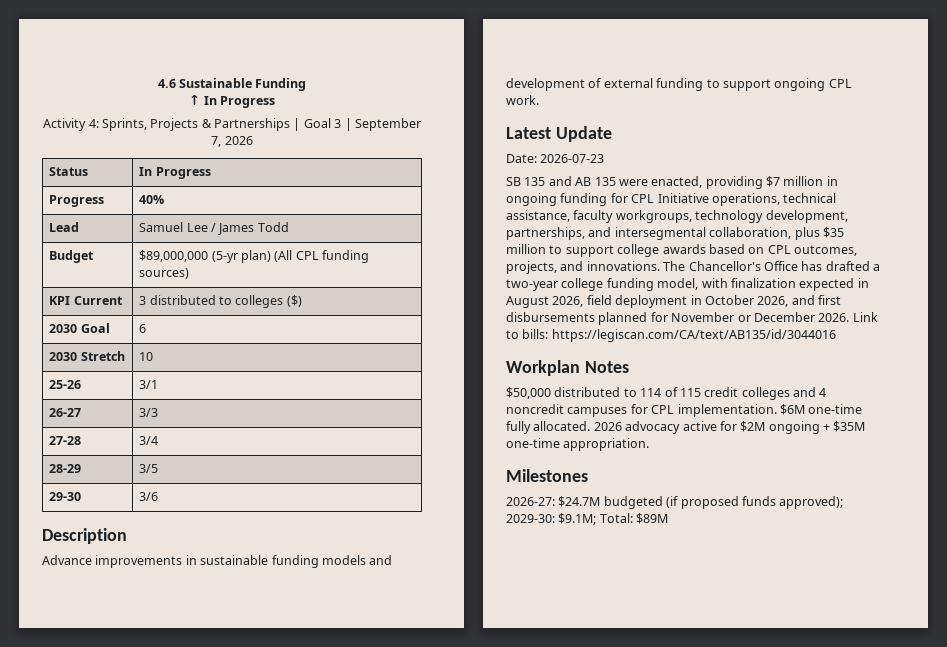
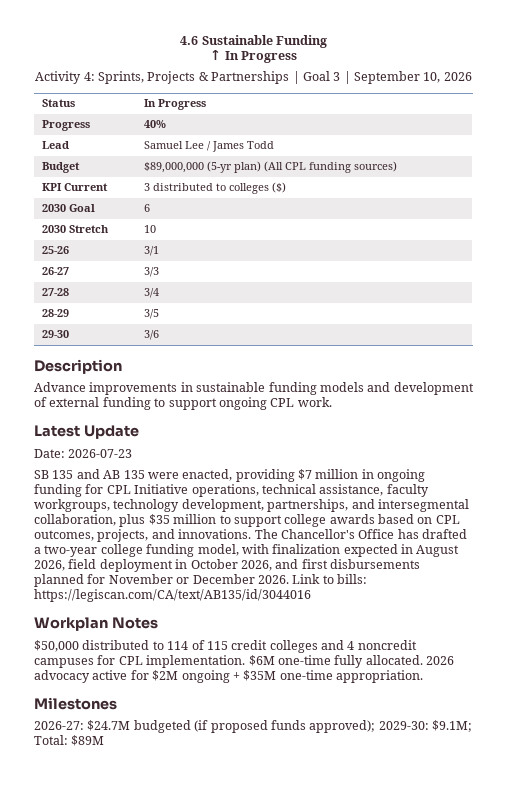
- Activity 4: Sprints, Projects & Partnerships | Goal 3 | September 7, 2026
+ Activity 4: Sprints, Projects & Partnerships | Goal 3 | September 10, 2026

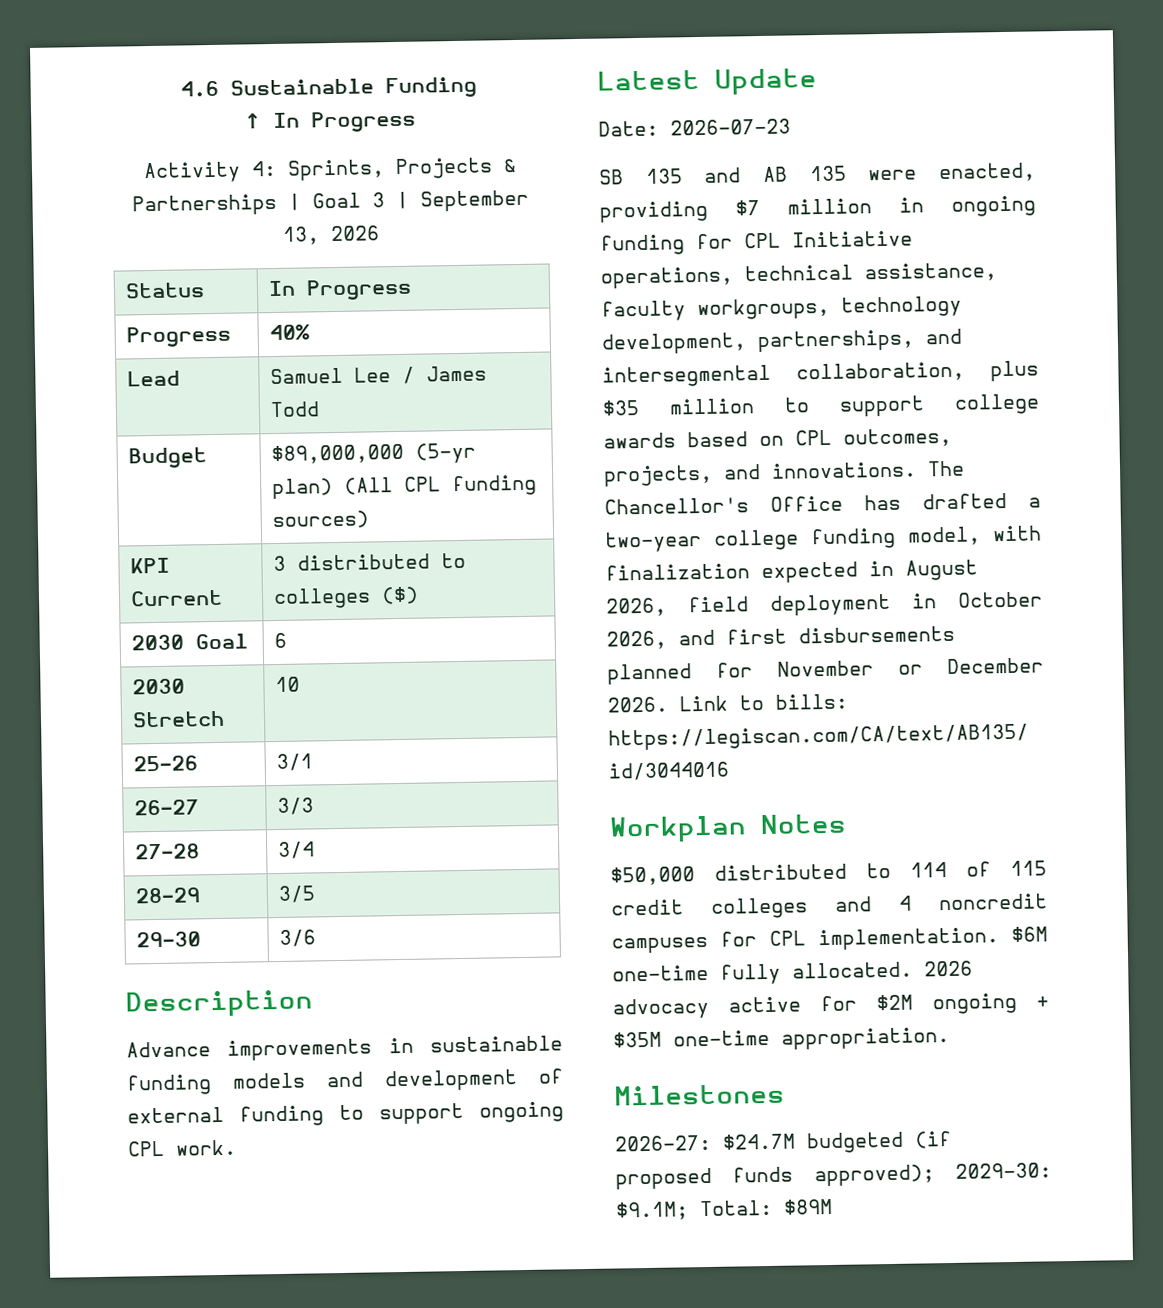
- Activity 4: Sprints, Projects & Partnerships | Goal 3 | September 10, 2026
+ Activity 4: Sprints, Projects & Partnerships | Goal 3 | September 13, 2026

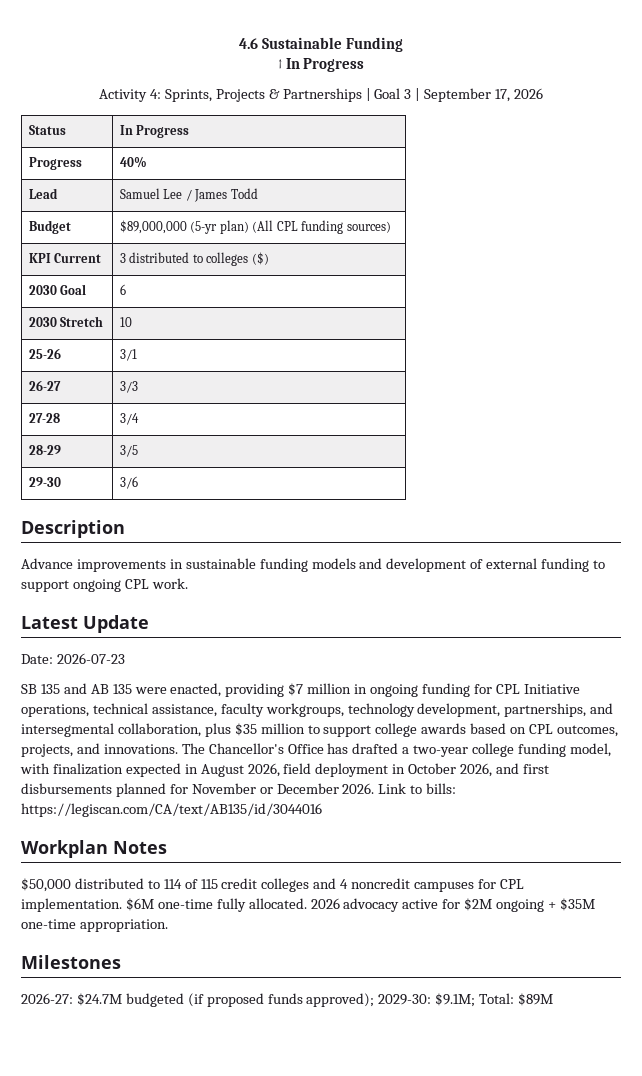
- Activity 4: Sprints, Projects & Partnerships | Goal 3 | September 13, 2026
+ Activity 4: Sprints, Projects & Partnerships | Goal 3 | September 17, 2026

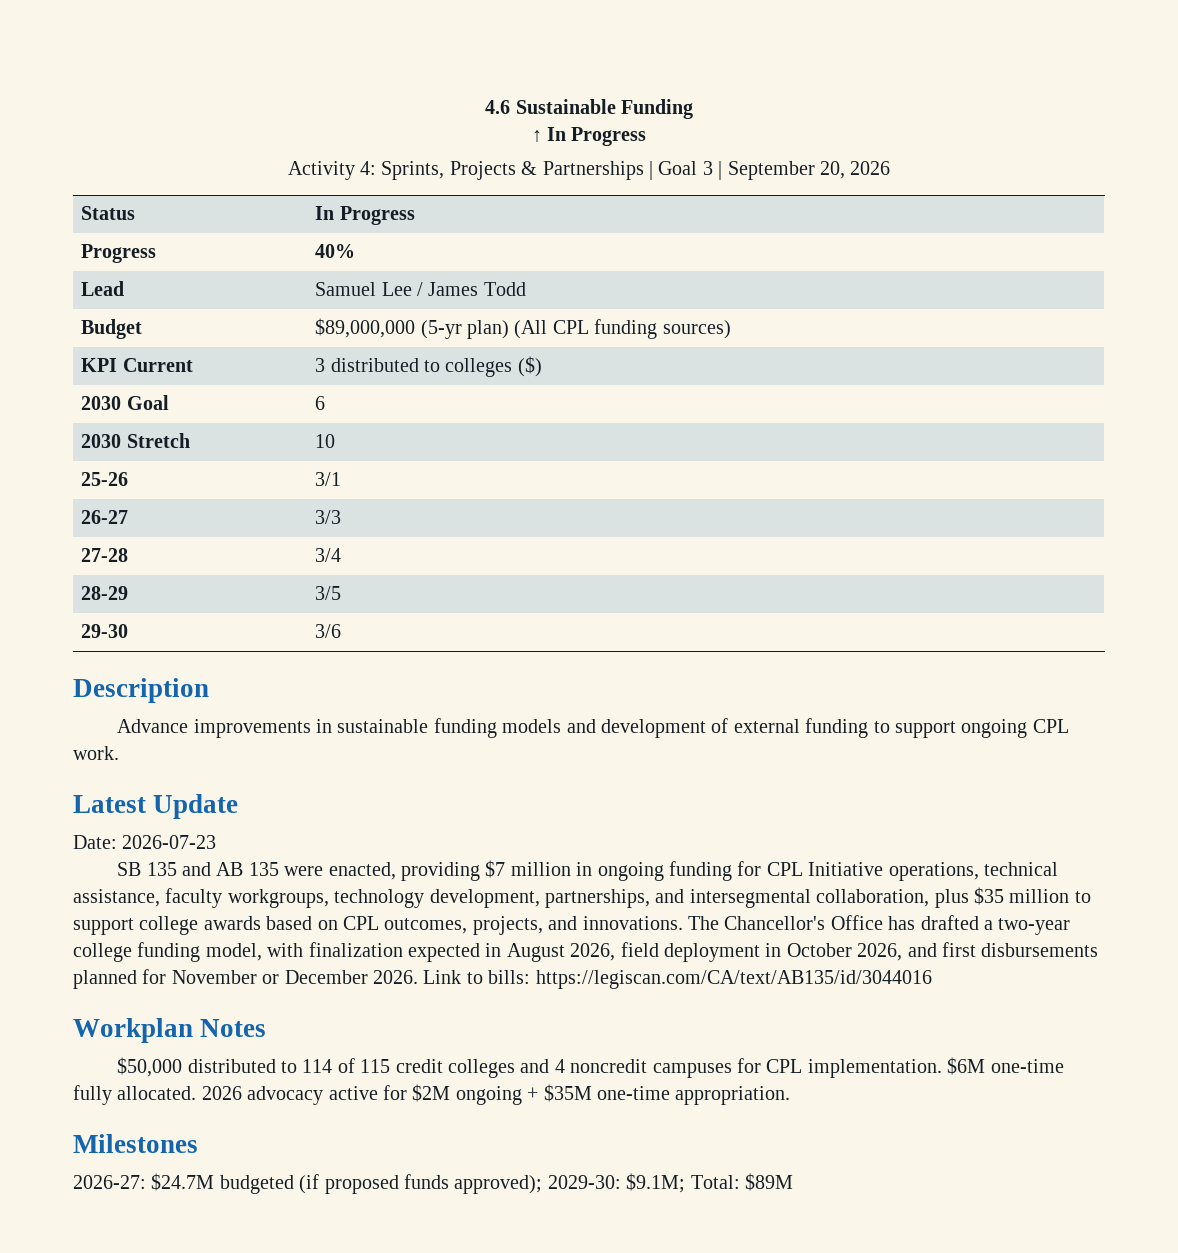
- Activity 4: Sprints, Projects & Partnerships | Goal 3 | September 17, 2026
+ Activity 4: Sprints, Projects & Partnerships | Goal 3 | September 20, 2026

